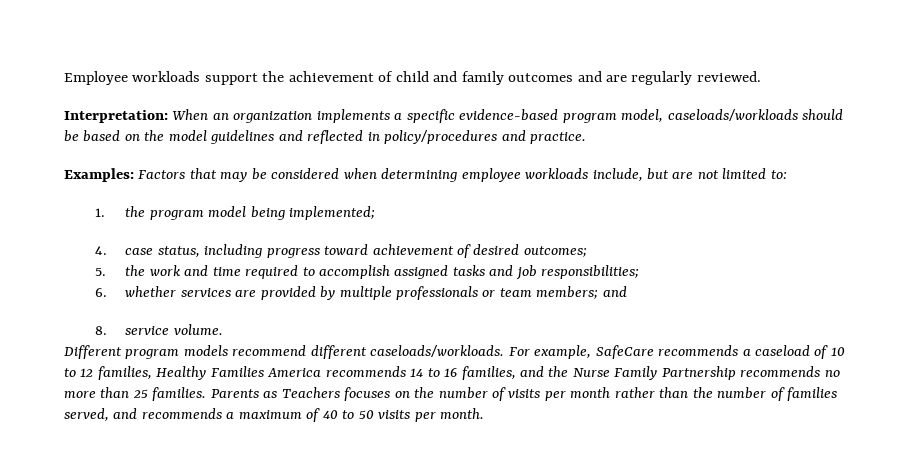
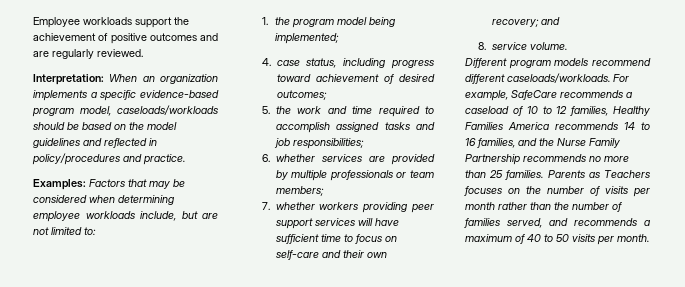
- Employee workloads support the achievement of child and family outcomes and are regularly reviewed.
+ Employee workloads support the achievement of positive outcomes and are regularly reviewed.
- 6. whether services are provided by multiple professionals or team members; and
+ 6. whether services are provided by multiple professionals or team members;
+ 7. whether workers providing peer support services will have sufficient time to focus on self-care and their own recovery; and

